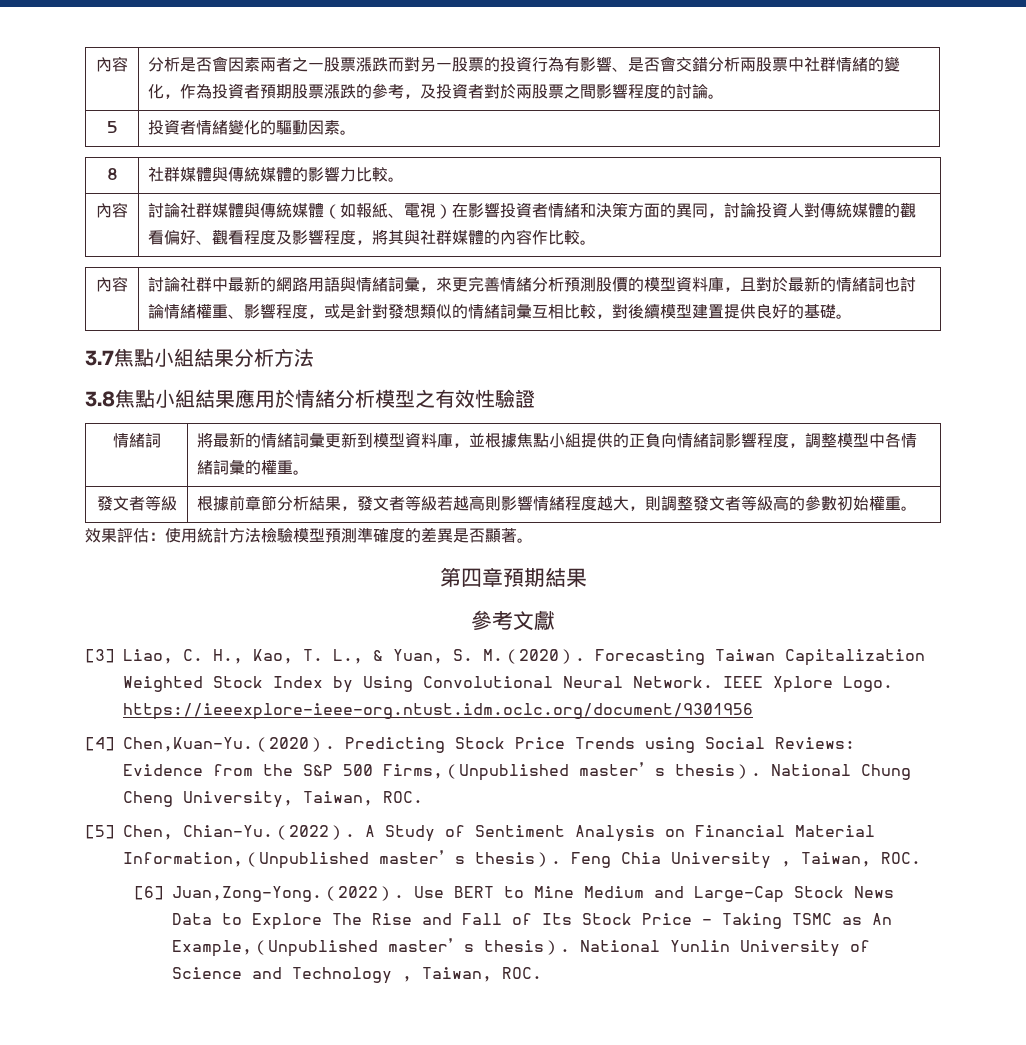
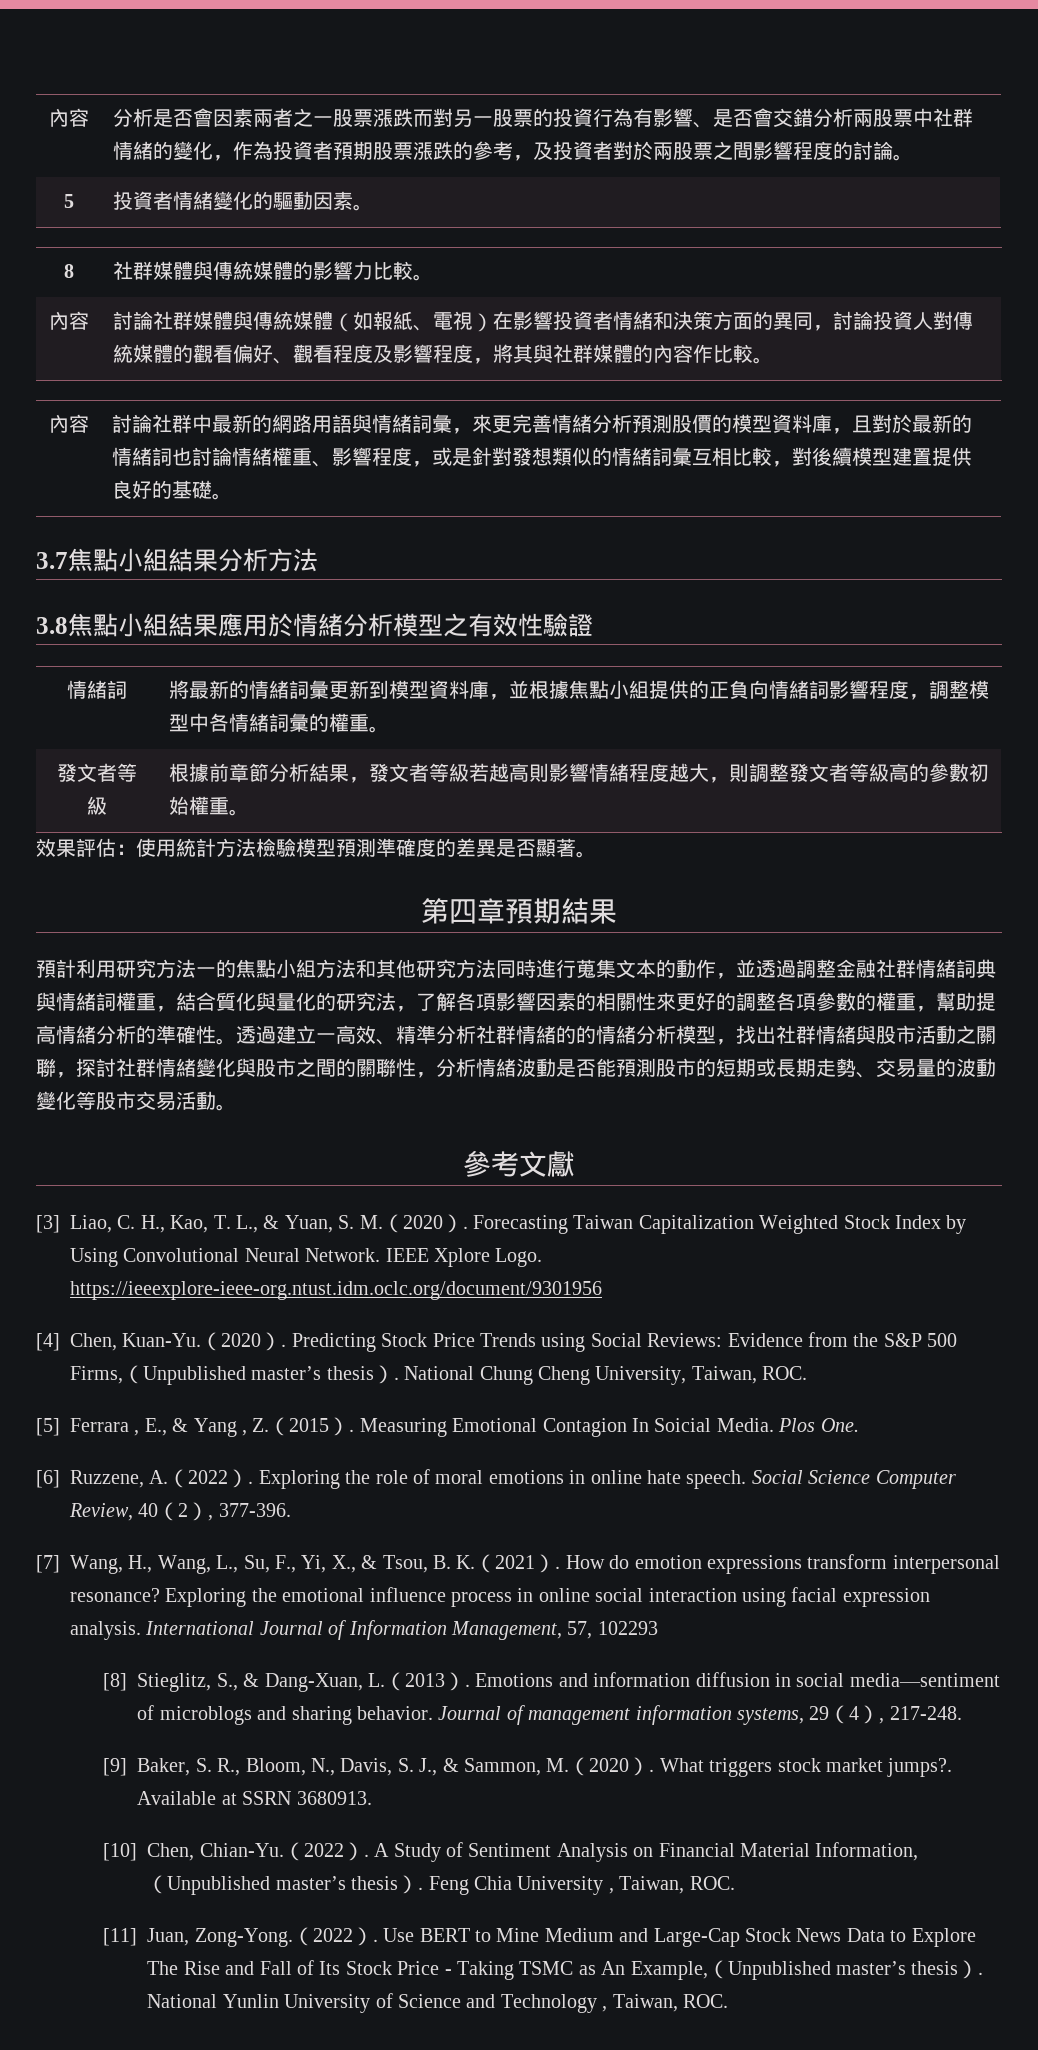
+ 預計利用研究方法一的焦點小組方法和其他研究方法同時進行蒐集文本的動作，並透過調整金融社群情緒詞典與情緒詞權重，結合質化與量化的研究法，了解各項影響因素的相關性來更好的調整各項參數的權重，幫助提高情緒分析的準確性。透過建立一高效、精準分析社群情緒的的情緒分析模型，找出社群情緒與股市活動之關聯，探討社群情緒變化與股市之間的關聯性，分析情緒波動是否能預測股市的短期或長期走勢、交易量的波動變化等股市交易活動。
- [4] Chen,Kuan-Yu.
+ [4] Chen, Kuan-Yu.
- [5] Chen, Chian-Yu.
+ [5] Ferrara , E., & Yang , Z.（2015）. Measuring Emotional Contagion In Soicial Media. Plos One.
+ [6] Ruzzene, A.（2022）. Exploring the role of moral emotions in online hate speech. Social Science Computer Review, 40（2）, 377-396.
+ [7] Wang, H., Wang, L., Su, F., Yi, X., & Tsou, B. K.（2021）. How do emotion expressions transform interpersonal resonance? Exploring the emotional influence process in online social interaction using facial expression analysis. International Journal of Information Management, 57, 102293
+ [8] Stieglitz, S., & Dang-Xuan, L.（2013）. Emotions and information diffusion in social media—sentiment of microblogs and sharing behavior. Journal of management information systems, 29（4）, 217-248.
+ [9] Baker, S. R., Bloom, N., Davis, S. J., & Sammon, M.（2020）. What triggers stock market jumps?. Available at SSRN 3680913.
+ [10] Chen, Chian-Yu.
- [6] Juan,Zong-Yong.
+ [11] Juan, Zong-Yong.

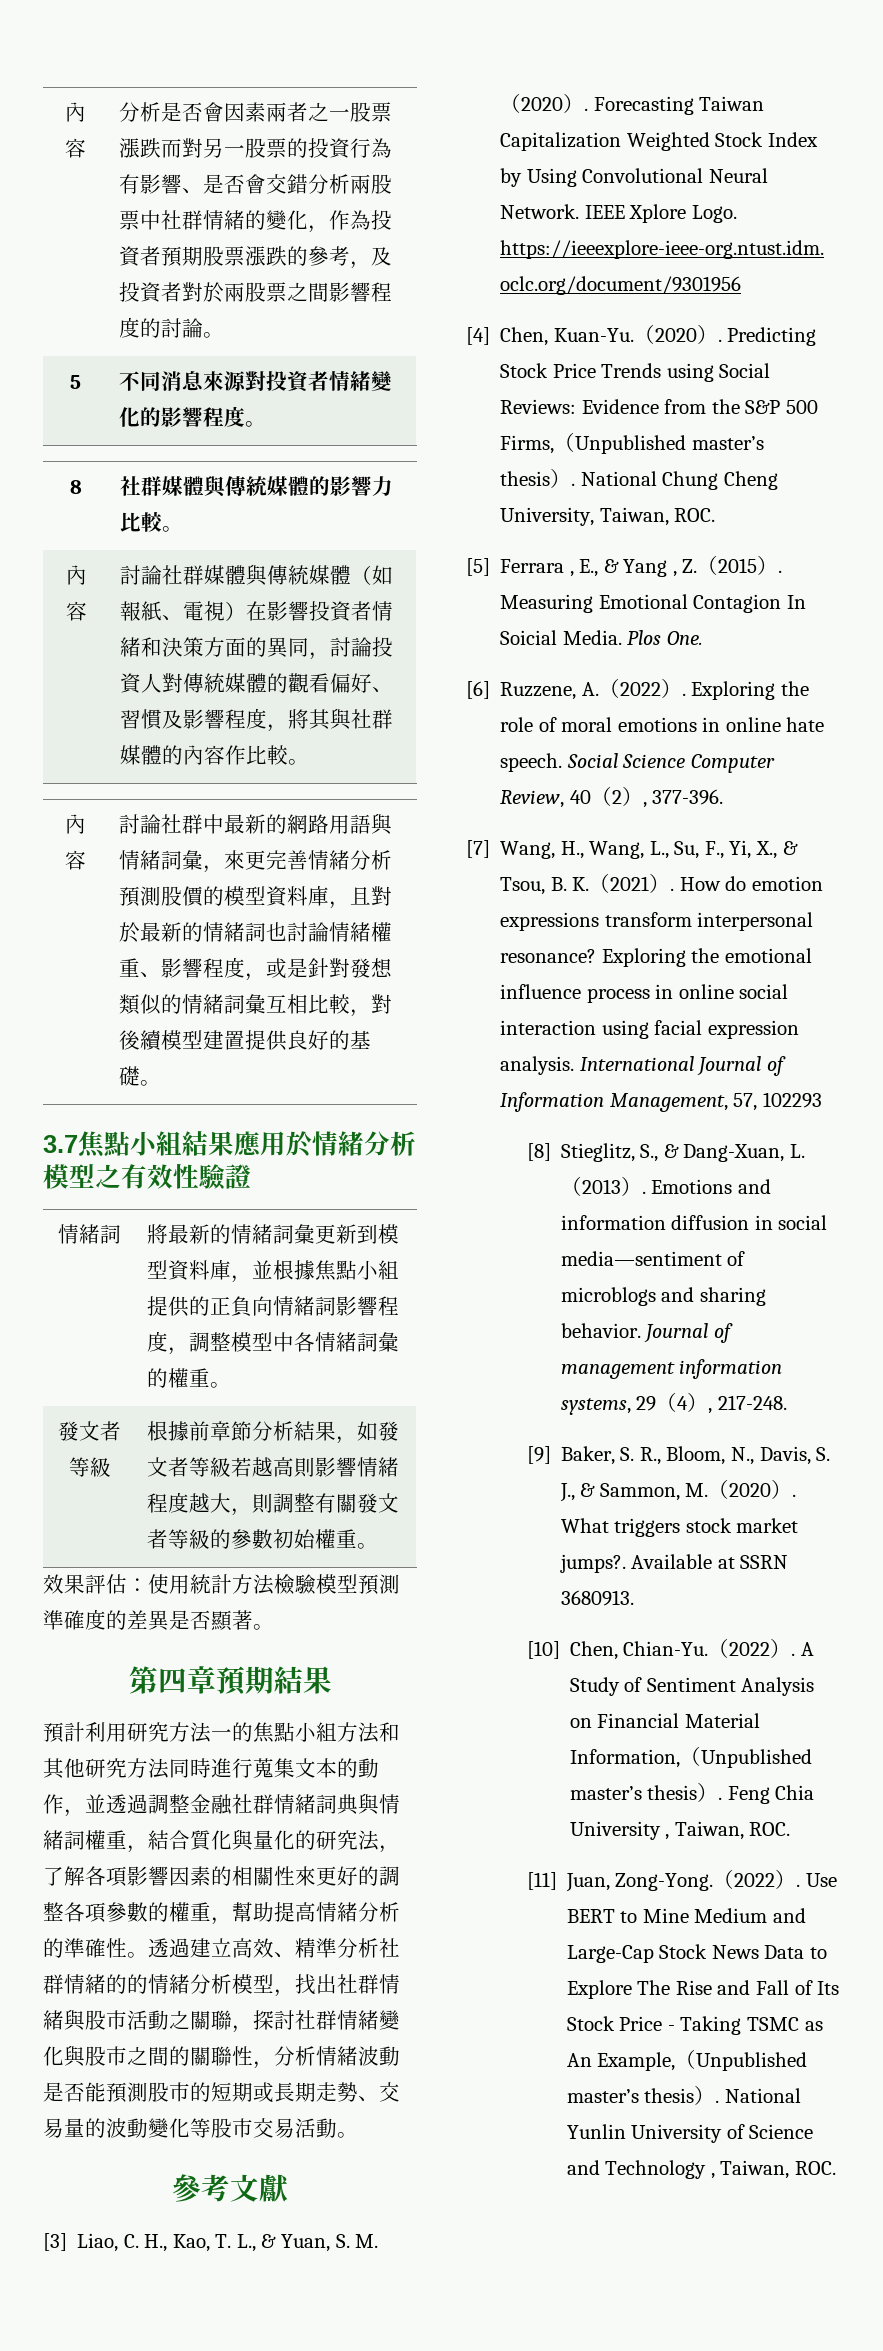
- 5 | 投資者情緒變化的驅動因素。
+ 5 | 不同消息來源對投資者情緒變化的影響程度。
- 內容 | 討論社群媒體與傳統媒體（如報紙、電視）在影響投資者情緒和決策方面的異同，討論投資人對傳統媒體的觀看偏好、觀看程度及影響程度，將其與社群媒體的內容作比較。
+ 內容 | 討論社群媒體與傳統媒體（如報紙、電視）在影響投資者情緒和決策方面的異同，討論投資人對傳統媒體的觀看偏好、習慣及影響程度，將其與社群媒體的內容作比較。
- 3.7焦點小組結果分析方法
- 3.8焦點小組結果應用於情緒分析模型之有效性驗證
+ 3.7焦點小組結果應用於情緒分析模型之有效性驗證
- 發文者等級 | 根據前章節分析結果，發文者等級若越高則影響情緒程度越大，則調整發文者等級高的參數初始權重。
+ 發文者等級 | 根據前章節分析結果，如發文者等級若越高則影響情緒程度越大，則調整有關發文者等級的參數初始權重。
- 透過建立一高效、精準分析社群情緒的的情緒分析模型，找出社群情緒與股市活動之關聯，探討社群情緒變化與股市之間的關聯性，分析情緒波動是否能預測股市的短期或長期走勢、交易量的波動變化等股市交易活動。
+ 透過建立高效、精準分析社群情緒的的情緒分析模型，找出社群情緒與股市活動之關聯，探討社群情緒變化與股市之間的關聯性，分析情緒波動是否能預測股市的短期或長期走勢、交易量的波動變化等股市交易活動。

